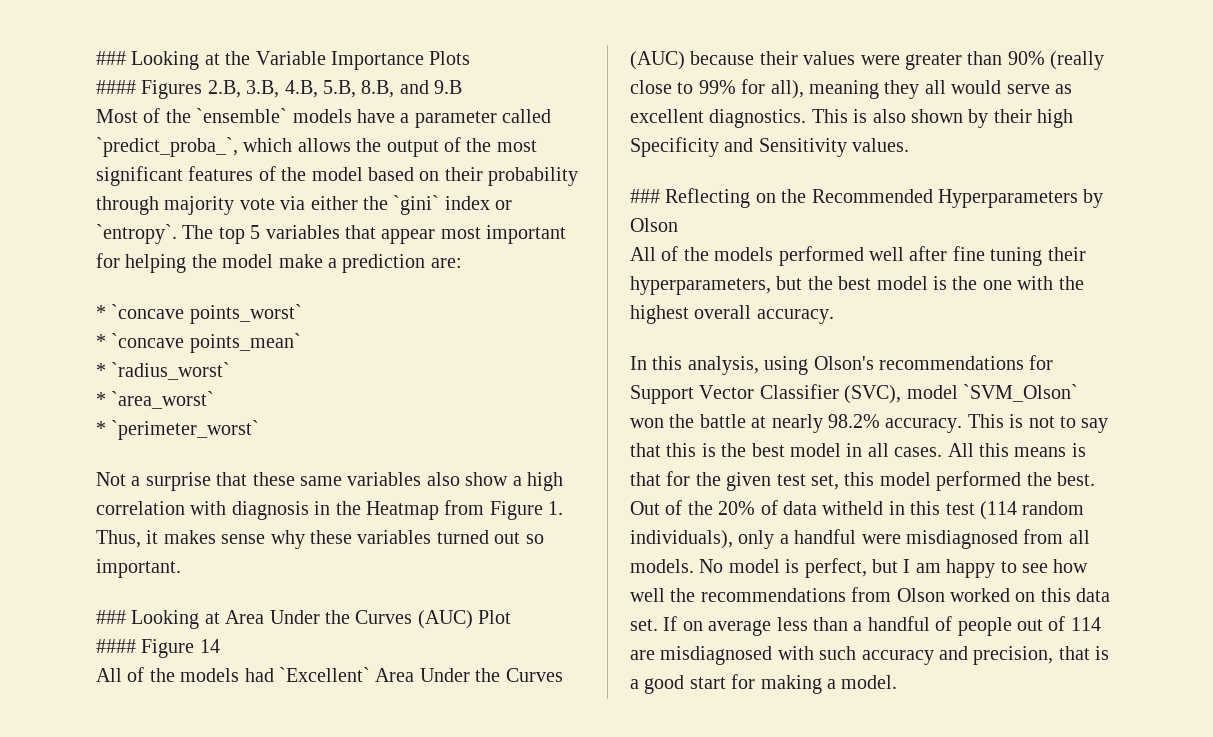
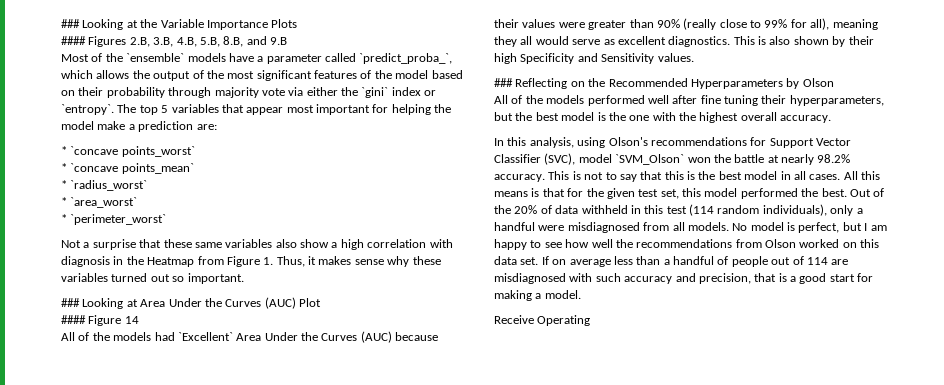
- Out of the 20% of data witheld in this test (114 random individuals), only a handful were misdiagnosed from all models.
+ Out of the 20% of data withheld in this test (114 random individuals), only a handful were misdiagnosed from all models.
+ Receive Operating

